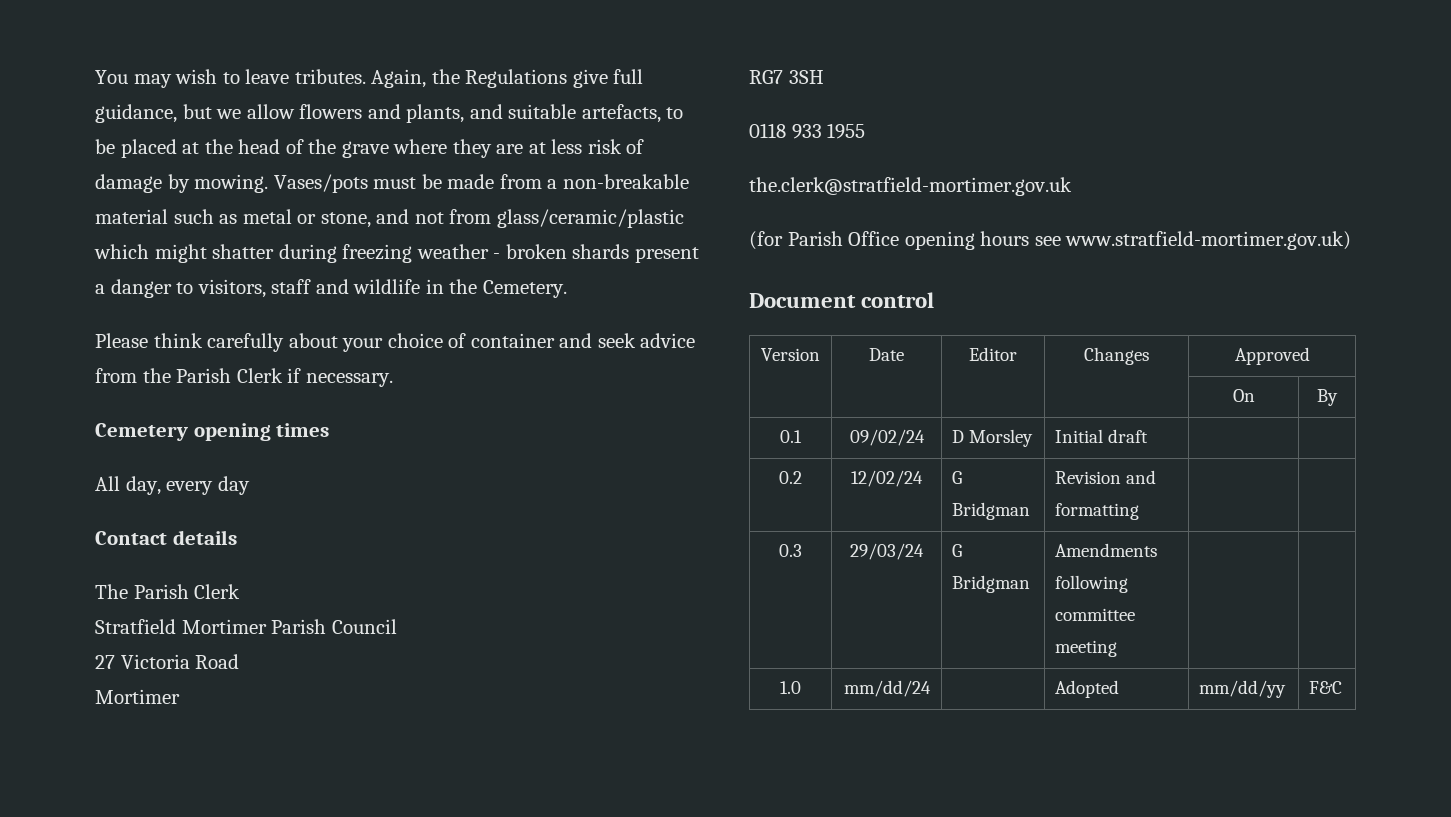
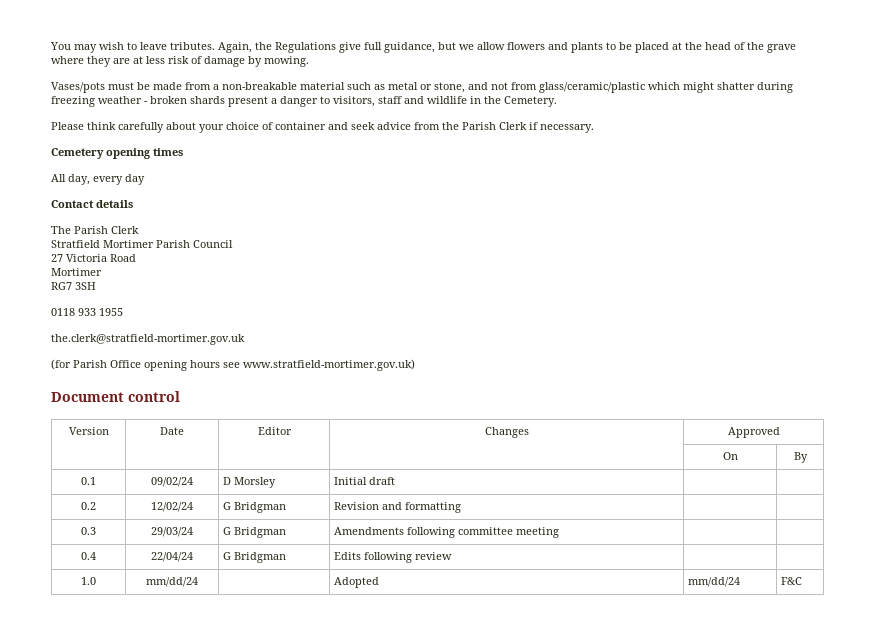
- Again, the Regulations give full guidance, but we allow flowers and plants, and suitable artefacts, to be placed at the head of the grave where they are at less risk of damage by mowing. Vases/pots must be made from a non-breakable material such as metal or stone, and not from glass/ceramic/plastic which might shatter during freezing weather - broken shards present a danger to visitors, staff and wildlife in the Cemetery.
+ Again, the Regulations give full guidance, but we allow flowers and plants to be placed at the head of the grave where they are at less risk of damage by mowing.
+ Vases/pots must be made from a non-breakable material such as metal or stone, and not from glass/ceramic/plastic which might shatter during freezing weather - broken shards present a danger to visitors, staff and wildlife in the Cemetery.
+ 0.4 | 22/04/24 | G Bridgman | Edits following review | |
- 1.0 | mm/dd/24 | | Adopted | mm/dd/yy | F&C
+ 1.0 | mm/dd/24 | | Adopted | mm/dd/24 | F&C

